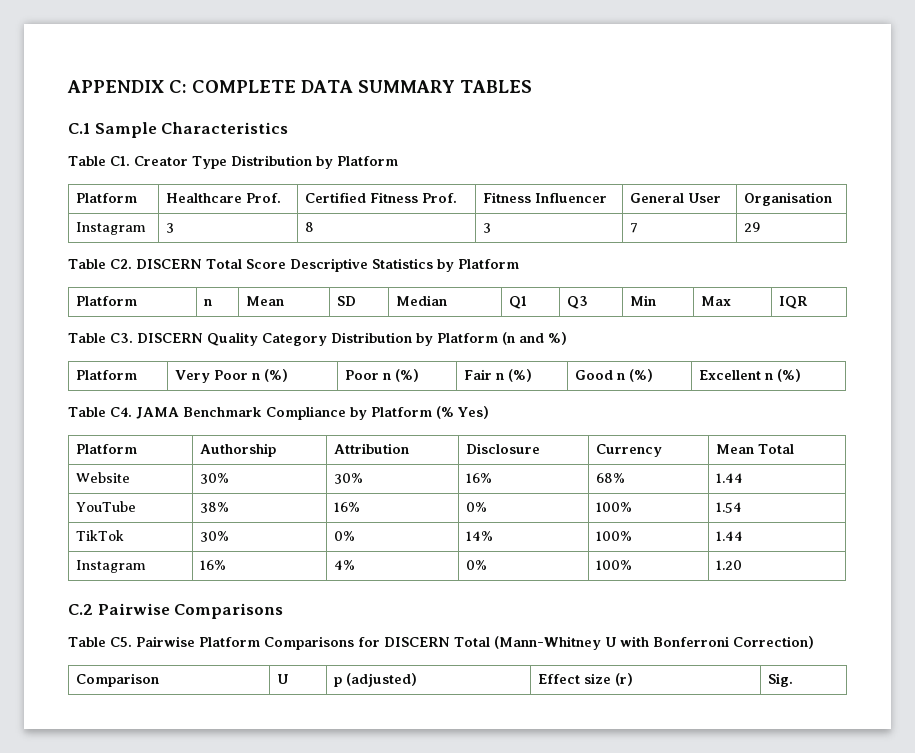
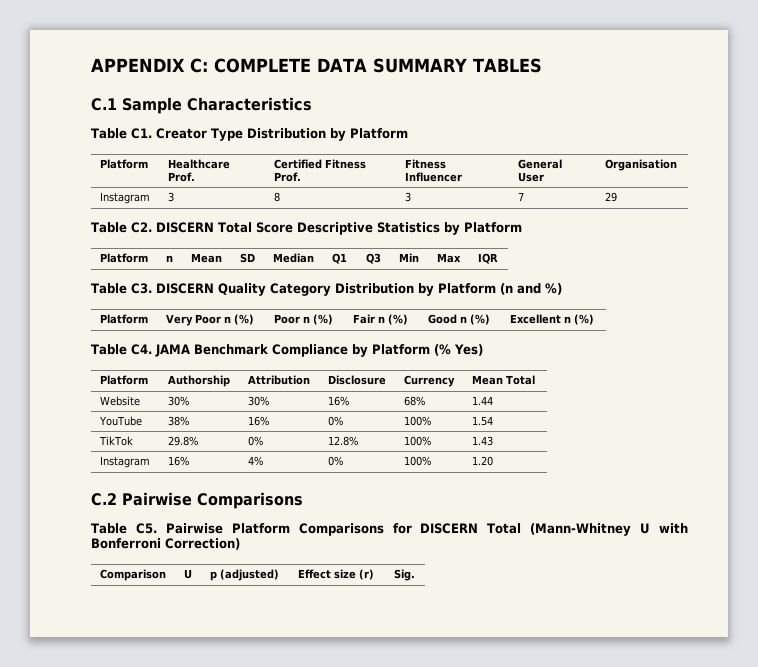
- TikTok | 30% | 0% | 14% | 100% | 1.44
+ TikTok | 29.8% | 0% | 12.8% | 100% | 1.43

